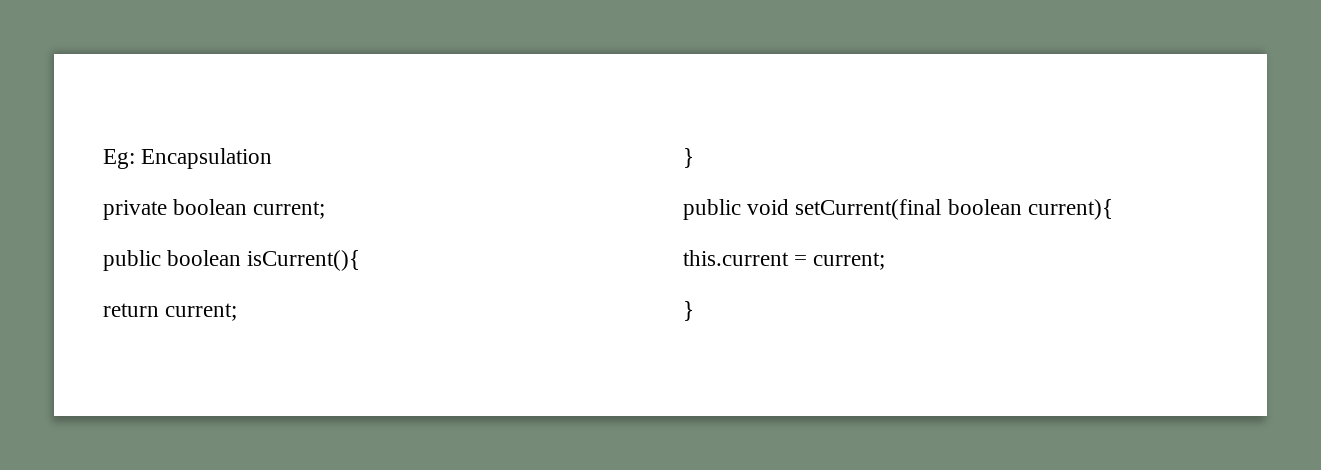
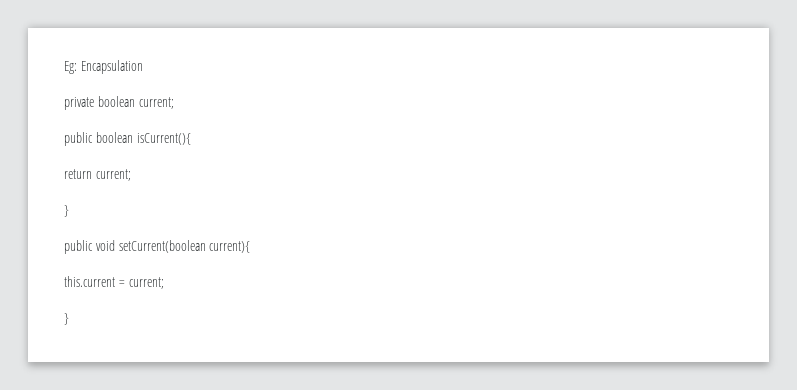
- public void setCurrent(final boolean current){
+ public void setCurrent(boolean current){

